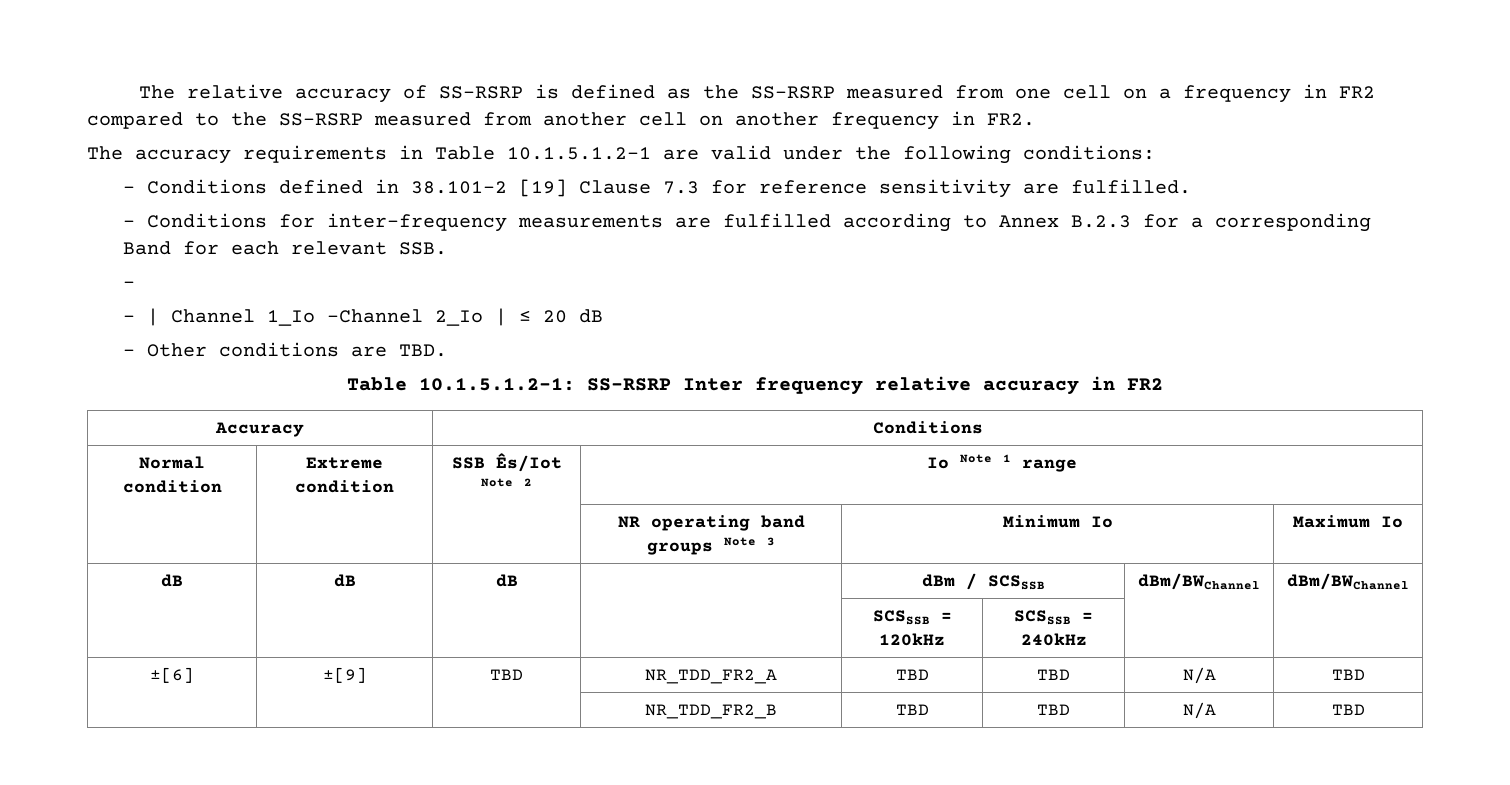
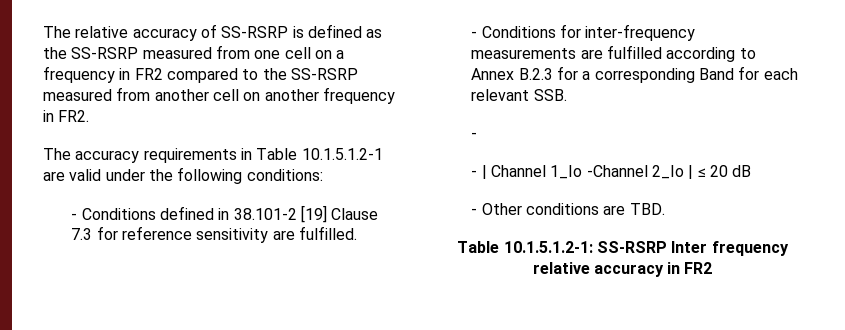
- Accuracy | Conditions
- Normal condition | Extreme condition | SSB Ês/Iot Note 2 | Io Note 1 range
- | | | NR operating band groups Note 3 | Minimum Io | Maximum Io
- dB | dB | dB | | dBm / SCSSSB | dBm/BWChannel | dBm/BWChannel
- | | | | SCSSSB = 120kHz | SCSSSB = 240kHz | |
- ±[6] | ±[9] | TBD | NR_TDD_FR2_A | TBD | TBD | N/A | TBD
- | | | NR_TDD_FR2_B | TBD | TBD | N/A | TBD

